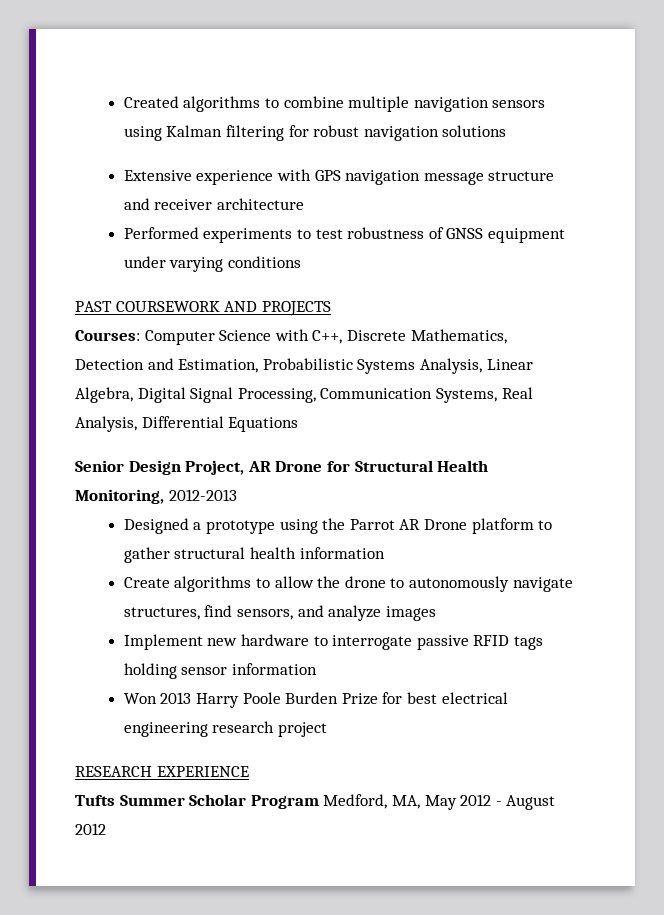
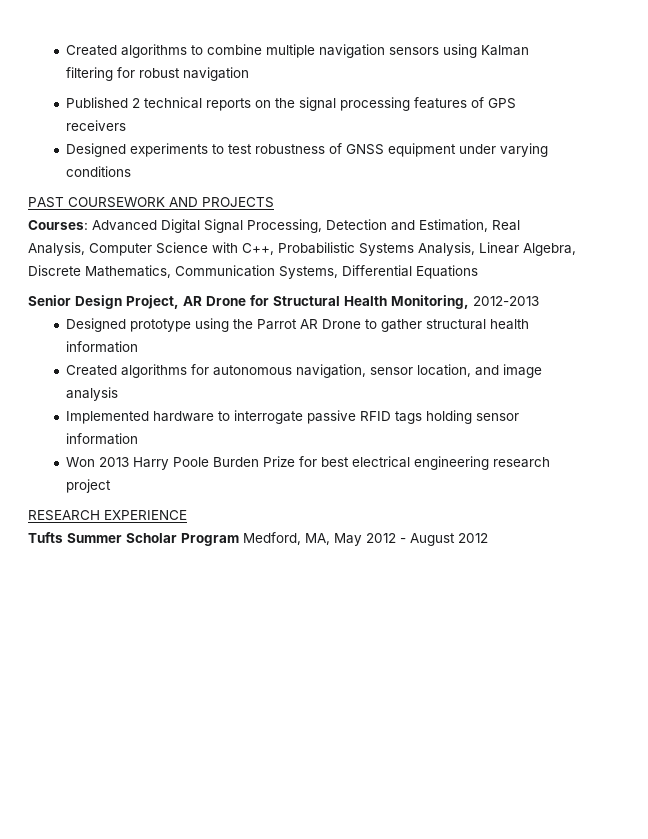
- Created algorithms to combine multiple navigation sensors using Kalman filtering for robust navigation solutions
- Extensive experience with GPS navigation message structure and receiver architecture
- Performed experiments to test robustness of GNSS equipment under varying conditions
+ Created algorithms to combine multiple navigation sensors using Kalman filtering for robust navigation
+ Published 2 technical reports on the signal processing features of GPS receivers
+ Designed experiments to test robustness of GNSS equipment under varying conditions
- Courses: Computer Science with C++, Discrete Mathematics, Detection and Estimation, Probabilistic Systems Analysis, Linear Algebra, Digital Signal Processing, Communication Systems, Real Analysis, Differential Equations
+ Courses: Advanced Digital Signal Processing, Detection and Estimation, Real Analysis, Computer Science with C++, Probabilistic Systems Analysis, Linear Algebra, Discrete Mathematics, Communication Systems, Differential Equations
- Designed a prototype using the Parrot AR Drone platform to gather structural health information
+ Designed prototype using the Parrot AR Drone to gather structural health information
- Create algorithms to allow the drone to autonomously navigate structures, find sensors, and analyze images
- Implement new hardware to interrogate passive RFID tags holding sensor information
+ Created algorithms for autonomous navigation, sensor location, and image analysis
+ Implemented hardware to interrogate passive RFID tags holding sensor information

